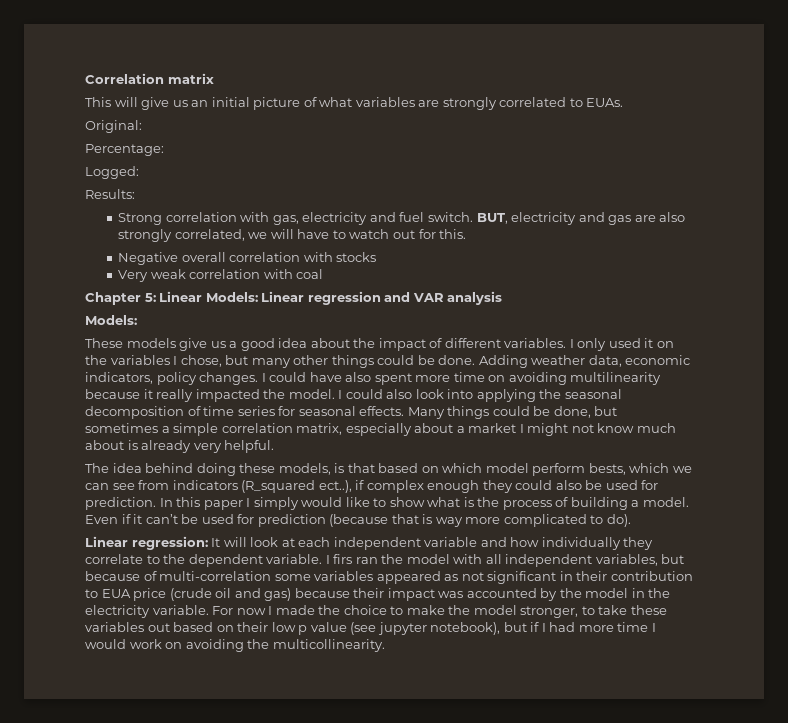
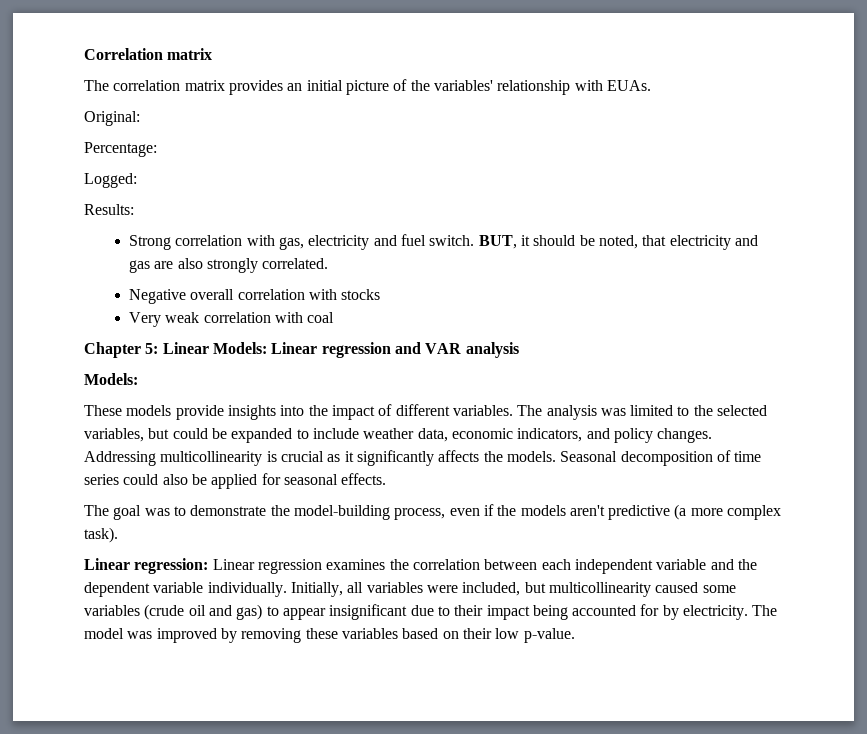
- This will give us an initial picture of what variables are strongly correlated to EUAs.
+ The correlation matrix provides an initial picture of the variables' relationship with EUAs.
- BUT, electricity and gas are also strongly correlated, we will have to watch out for this.
+ BUT, it should be noted, that electricity and gas are also strongly correlated.
- These models give us a good idea about the impact of different variables.
+ These models provide insights into the impact of different variables.
- I only used it on the variables I chose, but many other things could be done. Adding weather data, economic indicators, policy changes.
+ The analysis was limited to the selected variables, but could be expanded to include weather data, economic indicators, and policy changes.
- I could have also spent more time on avoiding multilinearity because it really impacted the model. I could also look into applying the seasonal decomposition of time series for seasonal effects. Many things could be done, but sometimes a simple correlation matrix, especially about a market I might not know much about is already very helpful.
- The idea behind doing these models, is that based on which model perform bests, which we can see from indicators (R_squared ect..), if complex enough they could also be used for prediction. In this paper I simply would like to show what is the process of building a model. Even if it can’t be used for prediction (because that is way more complicated to do).
- Linear regression: It will look at each independent variable and how individually they correlate to the dependent variable. I firs ran the model with all independent variables, but because of multi-correlation some variables appeared as not significant in their contribution to EUA price (crude oil and gas) because their impact was accounted by the model in the electricity variable. For now I made the choice to make the model stronger, to take these variables out based on their low p value (see jupyter notebook), but if I had more time I would work on avoiding the multicollinearity.
+ Addressing multicollinearity is crucial as it significantly affects the models. Seasonal decomposition of time series could also be applied for seasonal effects.
+ The goal was to demonstrate the model-building process, even if the models aren't predictive (a more complex task).
+ Linear regression: Linear regression examines the correlation between each independent variable and the dependent variable individually. Initially, all variables were included, but multicollinearity caused some variables (crude oil and gas) to appear insignificant due to their impact being accounted for by electricity. The model was improved by removing these variables based on their low p-value.

